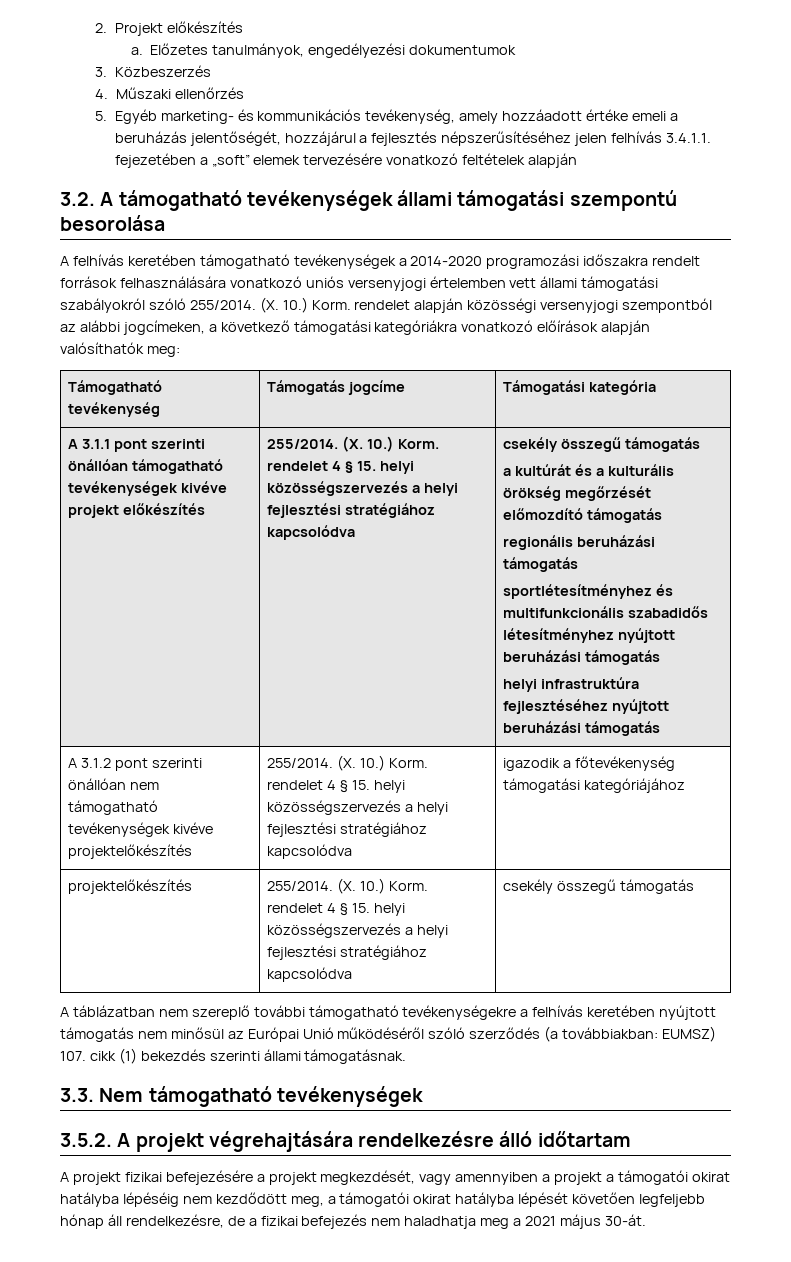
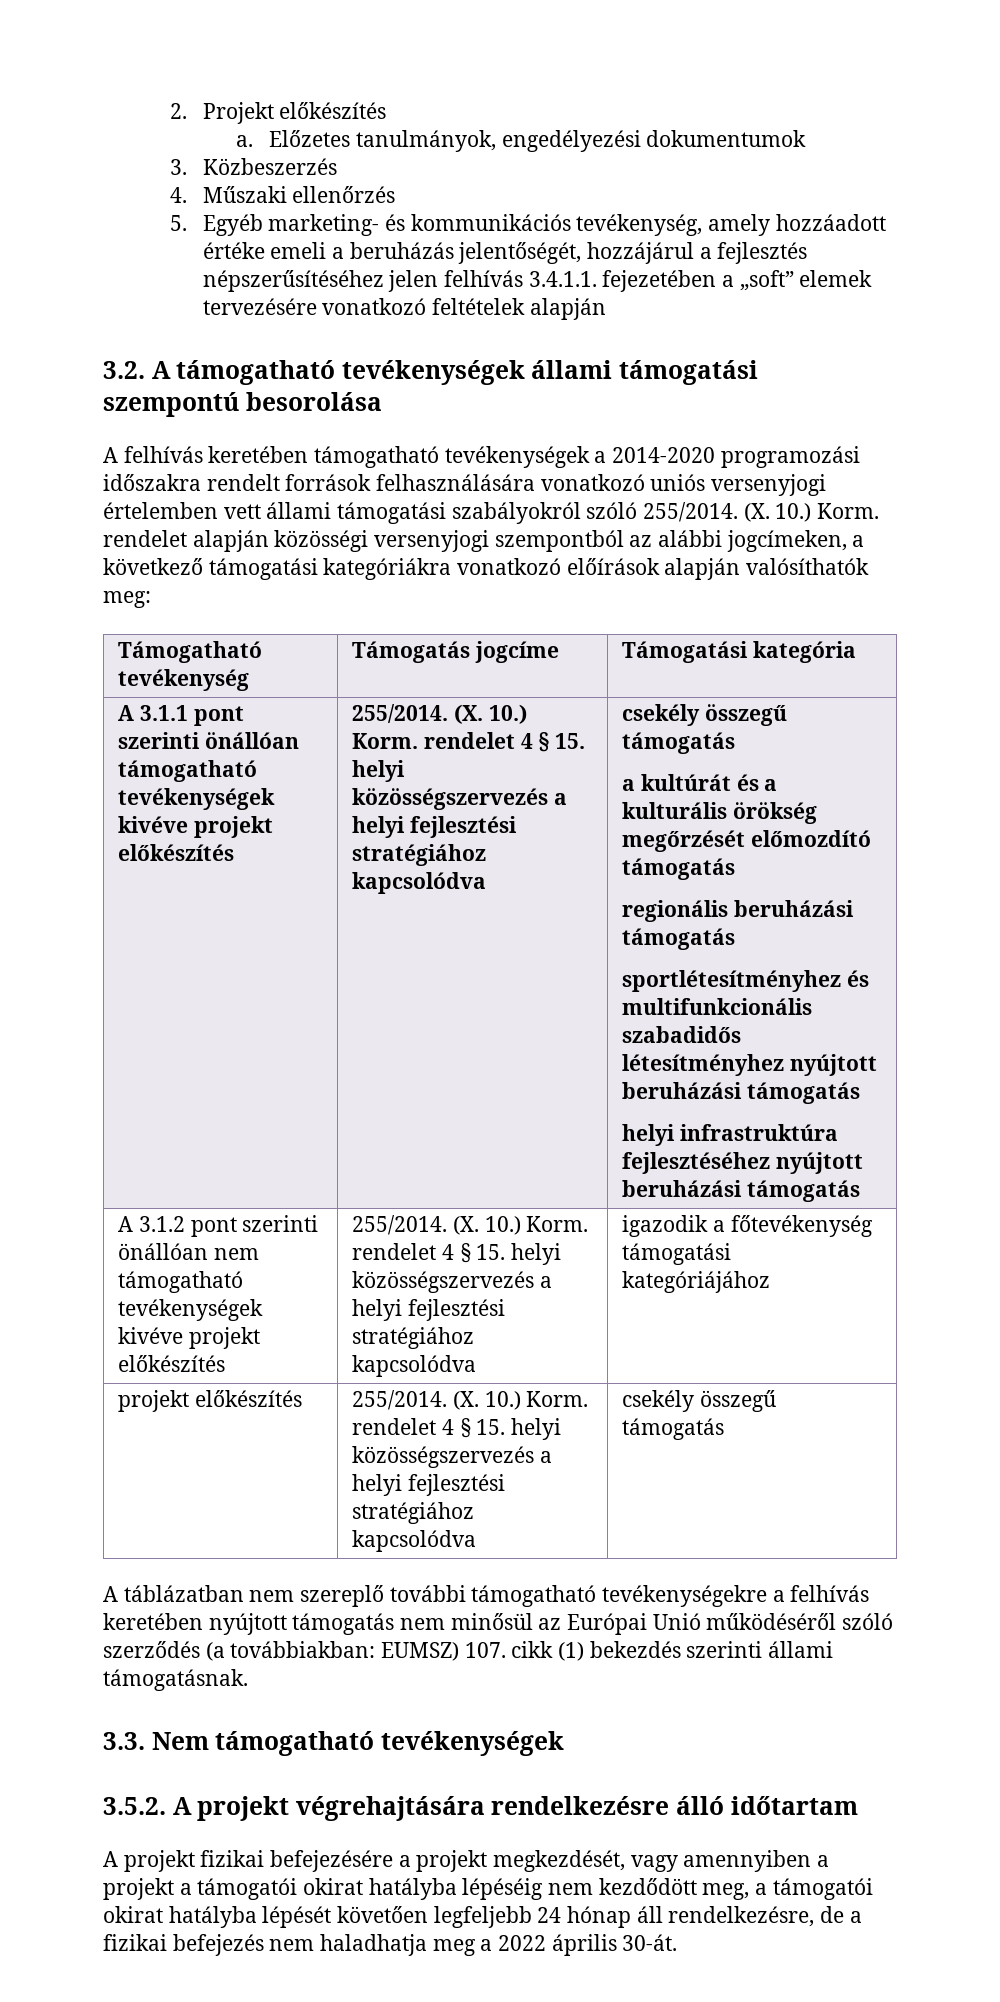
- A 3.1.2 pont szerinti önállóan nem támogatható tevékenységek kivéve projektelőkészítés | 255/2014. (X. 10.) Korm. rendelet 4 § 15. helyi közösségszervezés a helyi fejlesztési stratégiához kapcsolódva | igazodik a főtevékenység támogatási kategóriájához
- projektelőkészítés | 255/2014. (X. 10.) Korm. rendelet 4 § 15. helyi közösségszervezés a helyi fejlesztési stratégiához kapcsolódva | csekély összegű támogatás
+ A 3.1.2 pont szerinti önállóan nem támogatható tevékenységek kivéve projekt előkészítés | 255/2014. (X. 10.) Korm. rendelet 4 § 15. helyi közösségszervezés a helyi fejlesztési stratégiához kapcsolódva | igazodik a főtevékenység támogatási kategóriájához
+ projekt előkészítés | 255/2014. (X. 10.) Korm. rendelet 4 § 15. helyi közösségszervezés a helyi fejlesztési stratégiához kapcsolódva | csekély összegű támogatás
- A projekt fizikai befejezésére a projekt megkezdését, vagy amennyiben a projekt a támogatói okirat hatályba lépéséig nem kezdődött meg, a támogatói okirat hatályba lépését követően legfeljebb hónap áll rendelkezésre, de a fizikai befejezés nem haladhatja meg a 2021 május 30-át.
+ A projekt fizikai befejezésére a projekt megkezdését, vagy amennyiben a projekt a támogatói okirat hatályba lépéséig nem kezdődött meg, a támogatói okirat hatályba lépését követően legfeljebb 24 hónap áll rendelkezésre, de a fizikai befejezés nem haladhatja meg a 2022 április 30-át.

